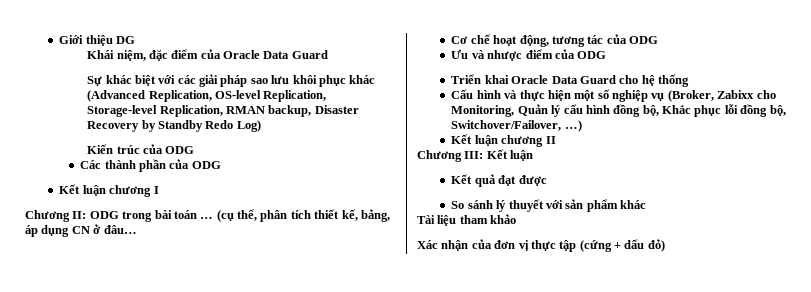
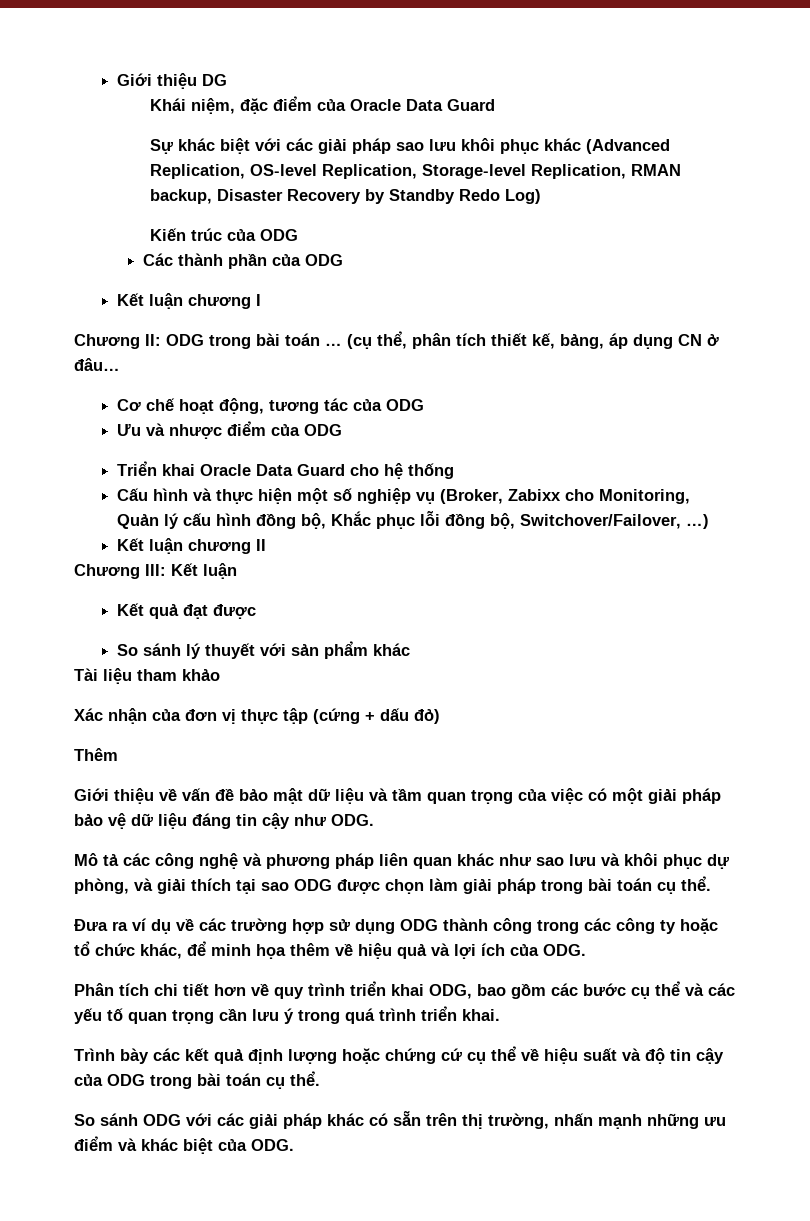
+ Thêm
+ Giới thiệu về vấn đề bảo mật dữ liệu và tầm quan trọng của việc có một giải pháp bảo vệ dữ liệu đáng tin cậy như ODG.
+ Mô tả các công nghệ và phương pháp liên quan khác như sao lưu và khôi phục dự phòng, và giải thích tại sao ODG được chọn làm giải pháp trong bài toán cụ thể.
+ Đưa ra ví dụ về các trường hợp sử dụng ODG thành công trong các công ty hoặc tổ chức khác, để minh họa thêm về hiệu quả và lợi ích của ODG.
+ Phân tích chi tiết hơn về quy trình triển khai ODG, bao gồm các bước cụ thể và các yếu tố quan trọng cần lưu ý trong quá trình triển khai.
+ Trình bày các kết quả định lượng hoặc chứng cứ cụ thể về hiệu suất và độ tin cậy của ODG trong bài toán cụ thể.
+ So sánh ODG với các giải pháp khác có sẵn trên thị trường, nhấn mạnh những ưu điểm và khác biệt của ODG.

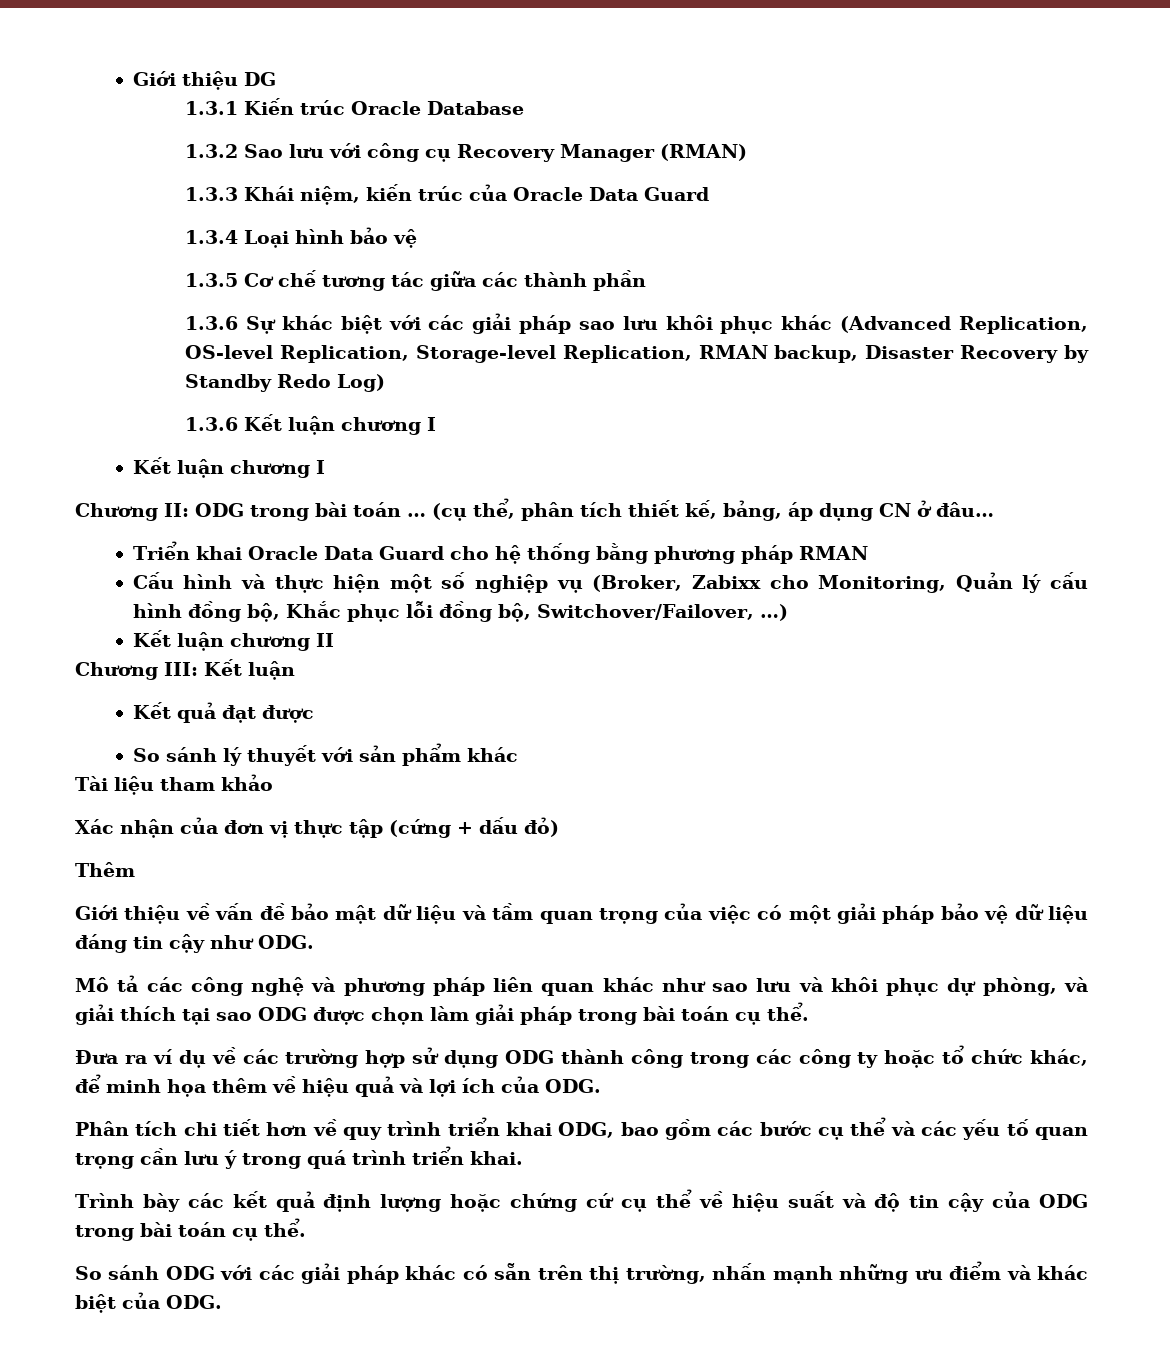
- Khái niệm, đặc điểm của Oracle Data Guard
- Sự khác biệt với các giải pháp sao lưu khôi phục khác (Advanced Replication, OS-level Replication, Storage-level Replication, RMAN backup, Disaster Recovery by Standby Redo Log)
+ 1.3.1 Kiến trúc Oracle Database
+ 1.3.2 Sao lưu với công cụ Recovery Manager (RMAN)
+ 1.3.3 Khái niệm, kiến trúc của Oracle Data Guard
+ 1.3.4 Loại hình bảo vệ
+ 1.3.5 Cơ chế tương tác giữa các thành phần
+ 1.3.6 Sự khác biệt với các giải pháp sao lưu khôi phục khác (Advanced Replication, OS-level Replication, Storage-level Replication, RMAN backup, Disaster Recovery by Standby Redo Log)
- Kiến trúc của ODG
- Các thành phần của ODG
+ 1.3.6 Kết luận chương I
- Cơ chế hoạt động, tương tác của ODG
- Ưu và nhược điểm của ODG
- Triển khai Oracle Data Guard cho hệ thống
+ Triển khai Oracle Data Guard cho hệ thống bằng phương pháp RMAN

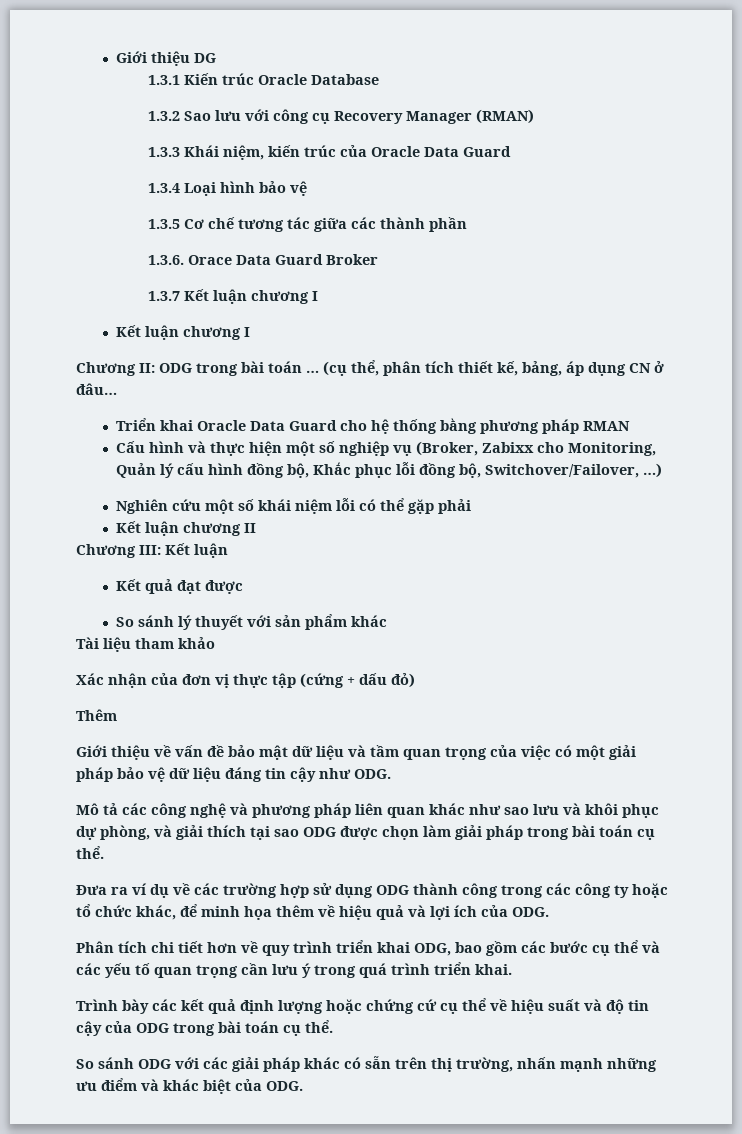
- 1.3.6 Sự khác biệt với các giải pháp sao lưu khôi phục khác (Advanced Replication, OS-level Replication, Storage-level Replication, RMAN backup, Disaster Recovery by Standby Redo Log)
- 1.3.6 Kết luận chương I
+ 1.3.6. Orace Data Guard Broker
+ 1.3.7 Kết luận chương I
+ Nghiên cứu một số khái niệm lỗi có thể gặp phải

